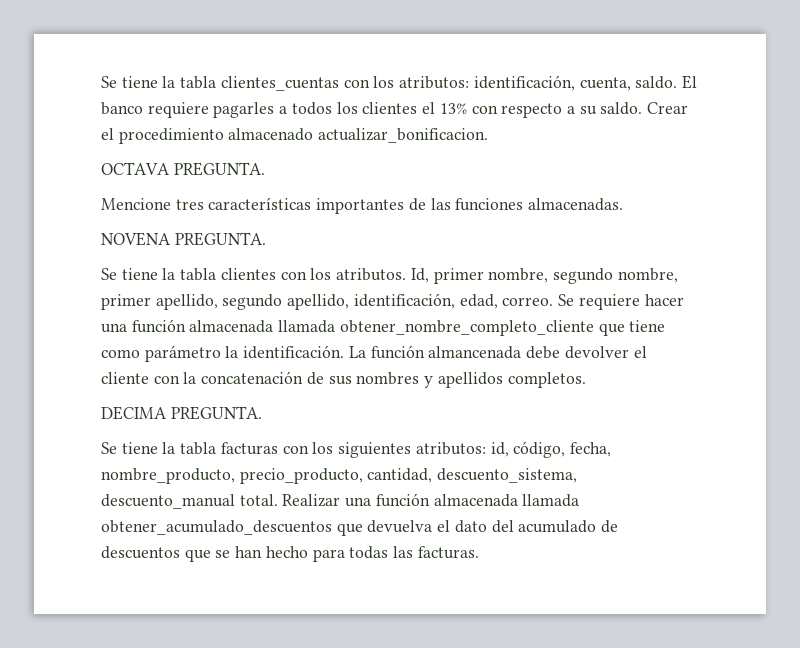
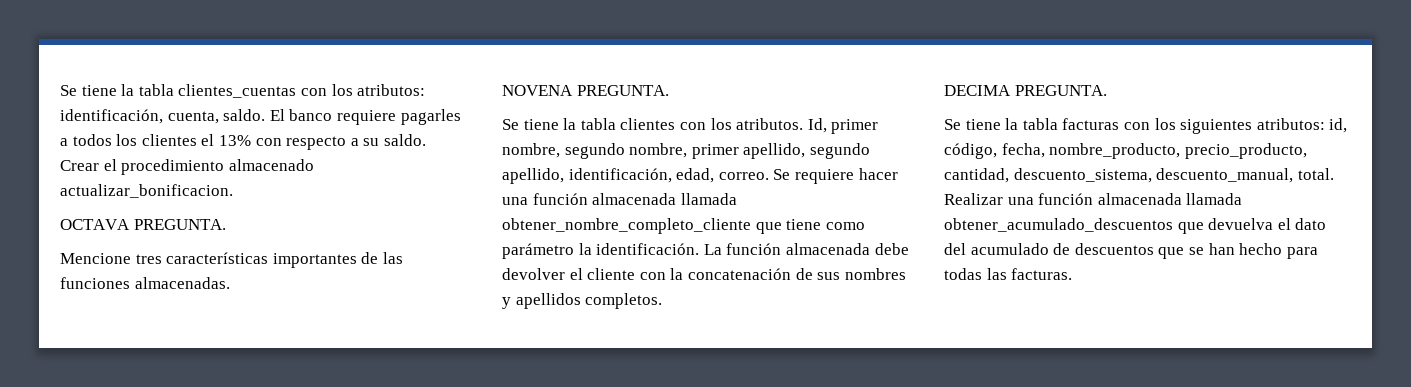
- La función almancenada debe devolver el cliente con la concatenación de sus nombres y apellidos completos.
+ La función almacenada debe devolver el cliente con la concatenación de sus nombres y apellidos completos.
- Se tiene la tabla facturas con los siguientes atributos: id, código, fecha, nombre_producto, precio_producto, cantidad, descuento_sistema, descuento_manual total.
+ Se tiene la tabla facturas con los siguientes atributos: id, código, fecha, nombre_producto, precio_producto, cantidad, descuento_sistema, descuento_manual, total.

